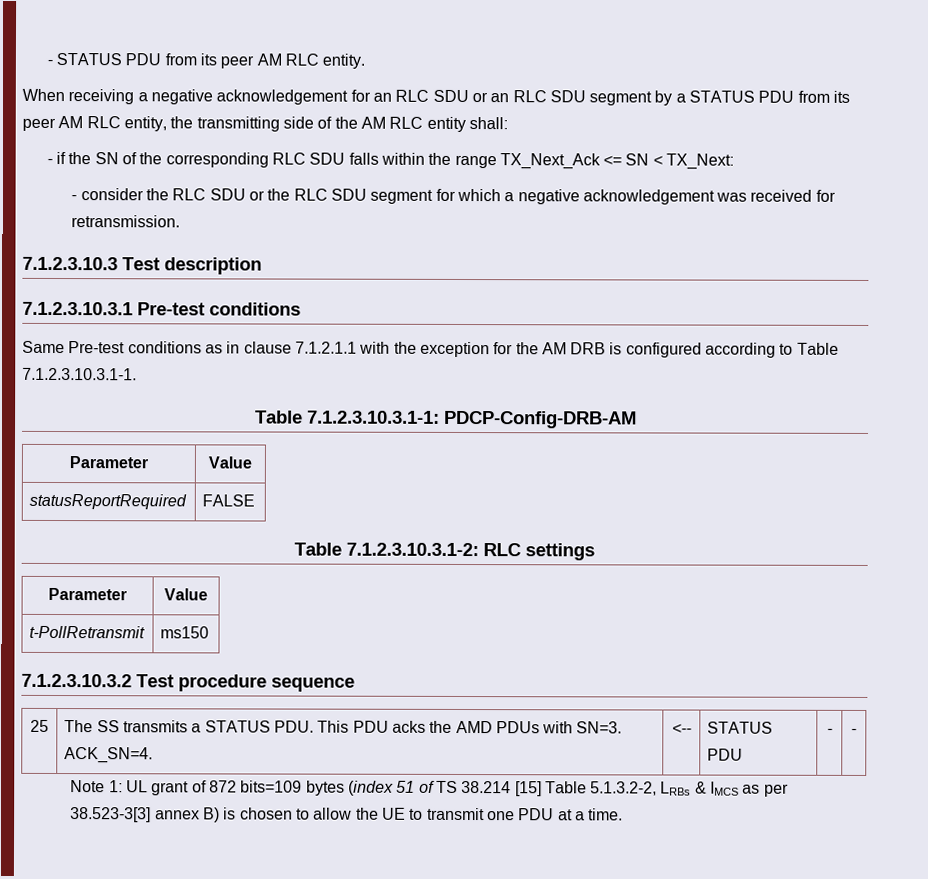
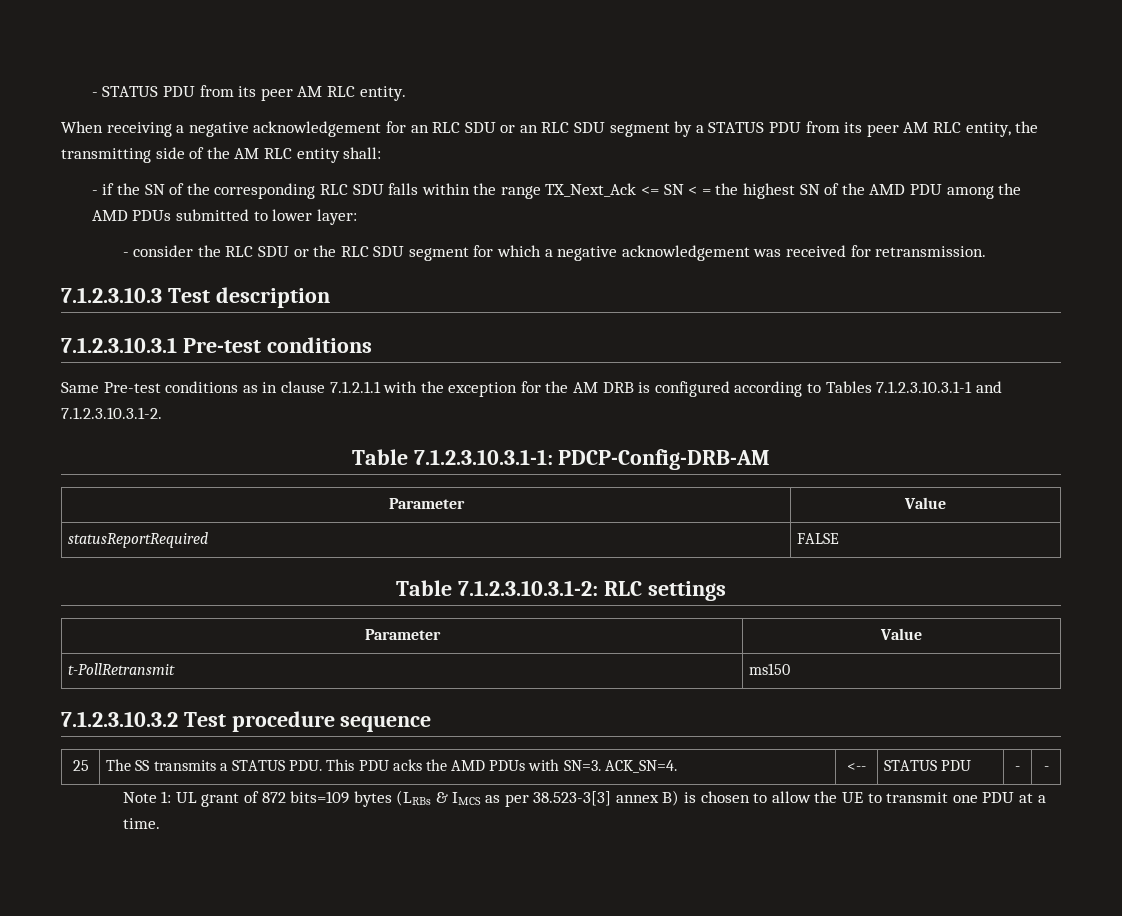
- - if the SN of the corresponding RLC SDU falls within the range TX_Next_Ack <= SN < TX_Next:
+ - if the SN of the corresponding RLC SDU falls within the range TX_Next_Ack <= SN < = the highest SN of the AMD PDU among the AMD PDUs submitted to lower layer:
- Same Pre-test conditions as in clause 7.1.2.1.1 with the exception for the AM DRB is configured according to Table 7.1.2.3.10.3.1-1.
+ Same Pre-test conditions as in clause 7.1.2.1.1 with the exception for the AM DRB is configured according to Tables 7.1.2.3.10.3.1-1 and 7.1.2.3.10.3.1-2.
- Note 1: UL grant of 872 bits=109 bytes (index 51 of TS 38.214 [15] Table 5.1.3.2-2, LRBs & IMCS as per 38.523-3[3] annex B) is chosen to allow the UE to transmit one PDU at a time.
+ Note 1: UL grant of 872 bits=109 bytes (LRBs & IMCS as per 38.523-3[3] annex B) is chosen to allow the UE to transmit one PDU at a time.

